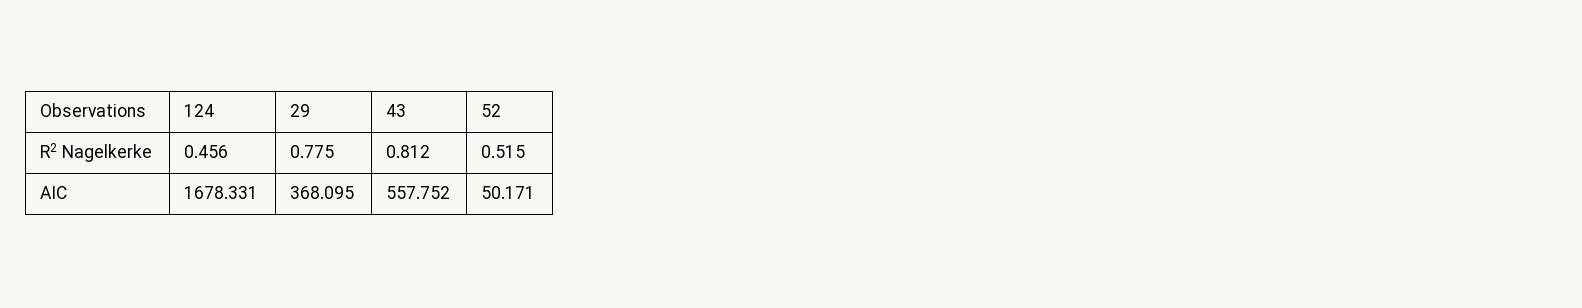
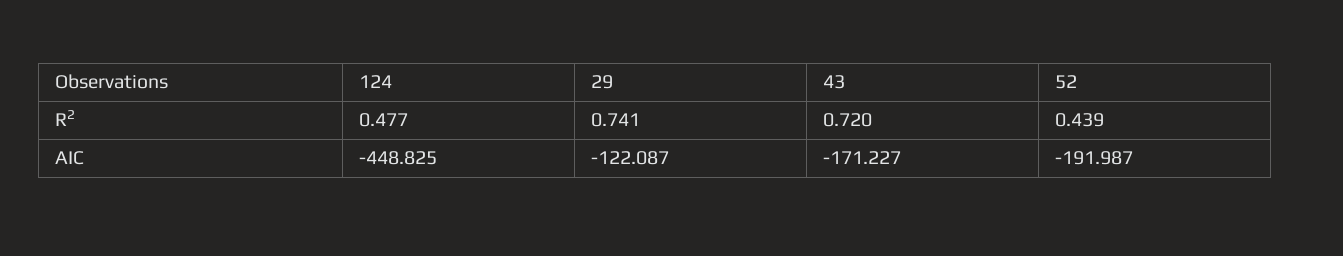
- R2 Nagelkerke | 0.456 | 0.775 | 0.812 | 0.515
- AIC | 1678.331 | 368.095 | 557.752 | 50.171
+ R2 | 0.477 | 0.741 | 0.720 | 0.439
+ AIC | -448.825 | -122.087 | -171.227 | -191.987

